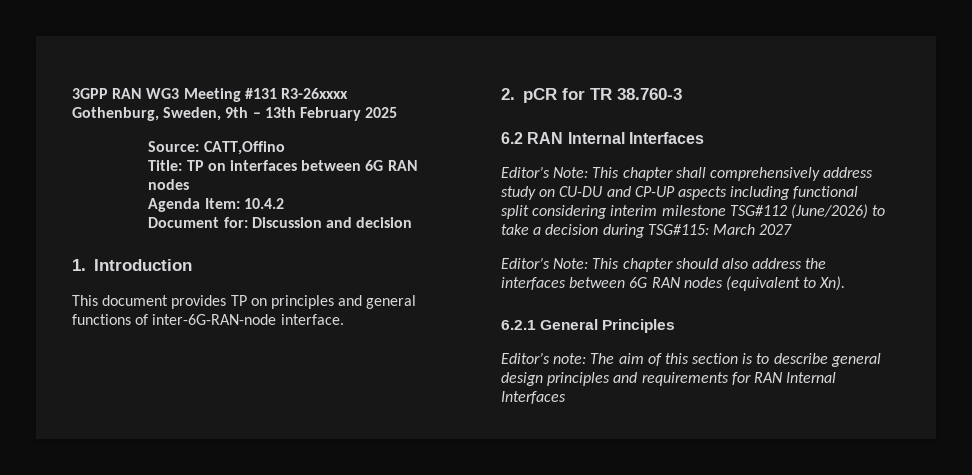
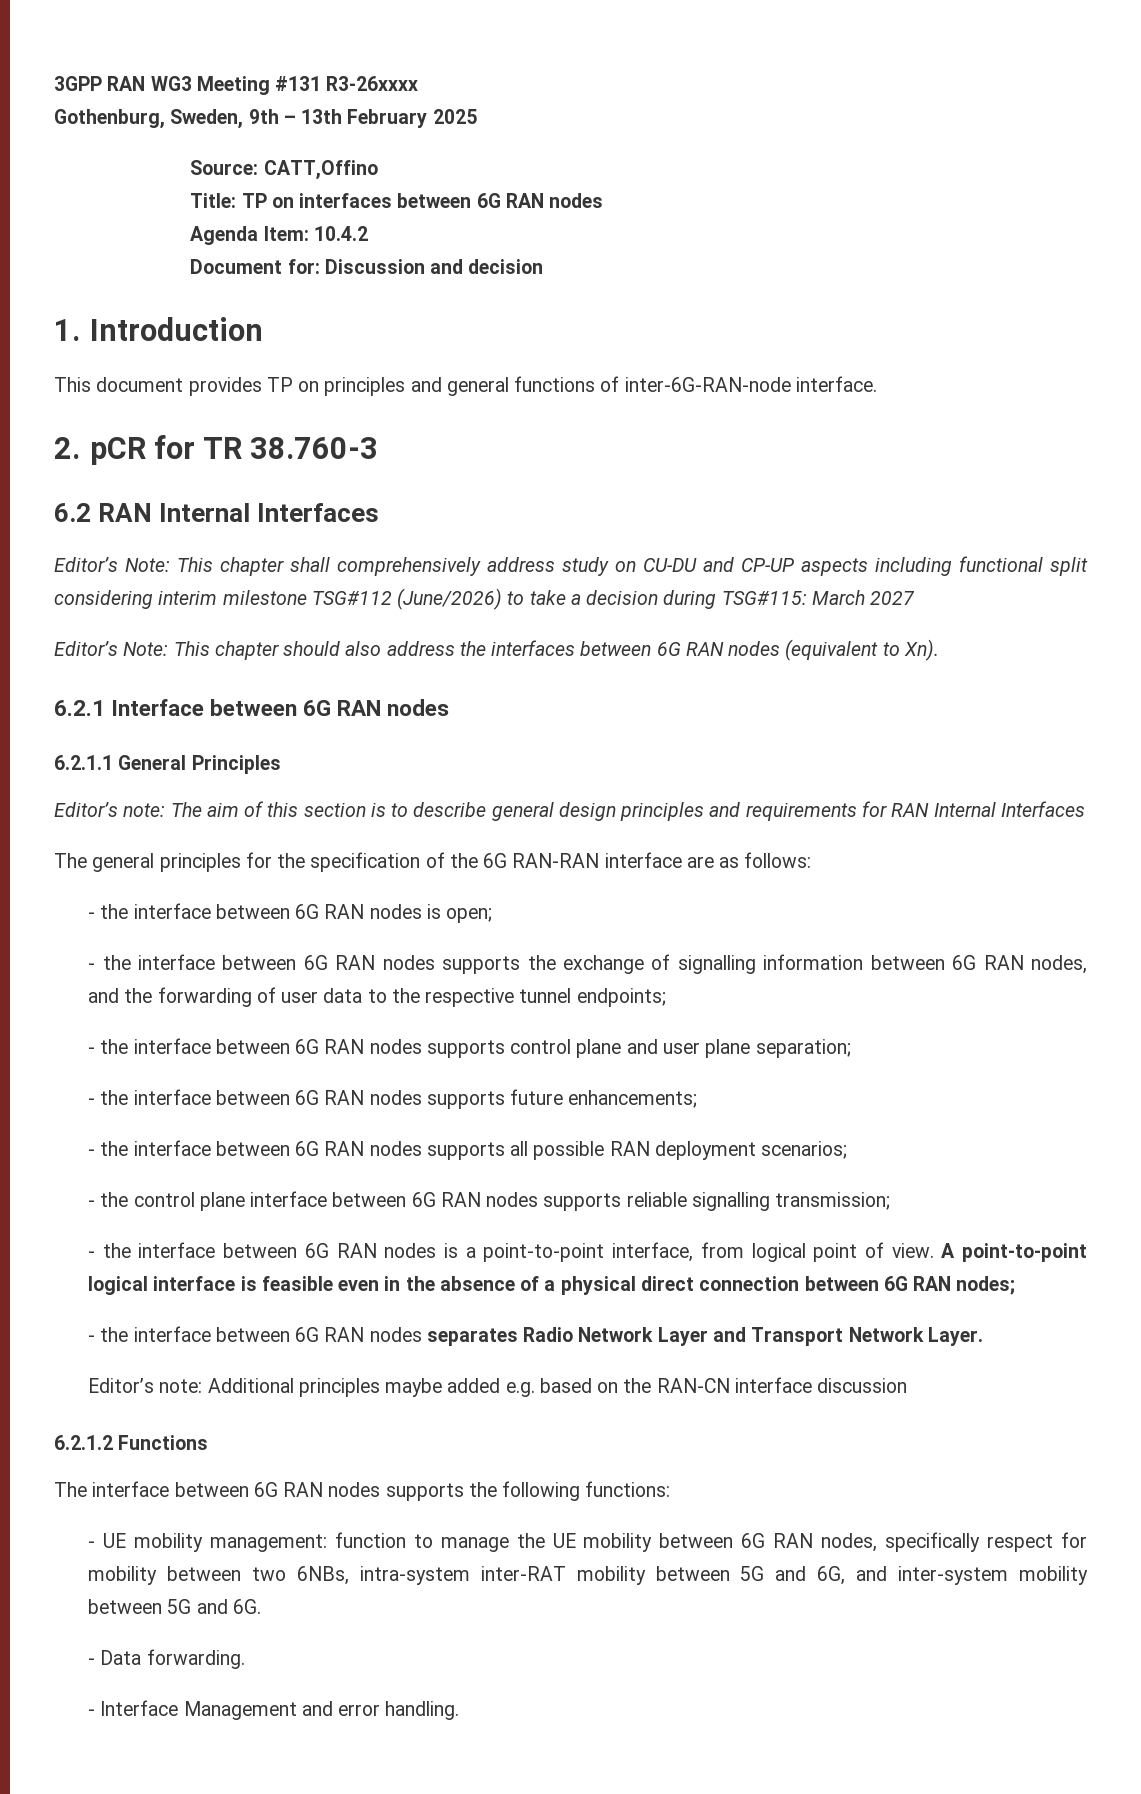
- 6.2.1 General Principles
+ 6.2.1 Interface between 6G RAN nodes
+ 6.2.1.1 General Principles
+ The general principles for the specification of the 6G RAN-RAN interface are as follows:
+ - the interface between 6G RAN nodes is open;
+ - the interface between 6G RAN nodes supports the exchange of signalling information between 6G RAN nodes, and the forwarding of user data to the respective tunnel endpoints;
+ - the interface between 6G RAN nodes supports control plane and user plane separation;
+ - the interface between 6G RAN nodes supports future enhancements;
+ - the interface between 6G RAN nodes supports all possible RAN deployment scenarios;
+ - the control plane interface between 6G RAN nodes supports reliable signalling transmission;
+ - the interface between 6G RAN nodes is a point-to-point interface, from logical point of view. A point-to-point logical interface is feasible even in the absence of a physical direct connection between 6G RAN nodes;
+ - the interface between 6G RAN nodes separates Radio Network Layer and Transport Network Layer.
+ Editor’s note: Additional principles maybe added e.g. based on the RAN-CN interface discussion
+ 6.2.1.2 Functions
+ The interface between 6G RAN nodes supports the following functions:
+ - UE mobility management: function to manage the UE mobility between 6G RAN nodes, specifically respect for mobility between two 6NBs, intra-system inter-RAT mobility between 5G and 6G, and inter-system mobility between 5G and 6G.
+ - Data forwarding.
+ - Interface Management and error handling.

